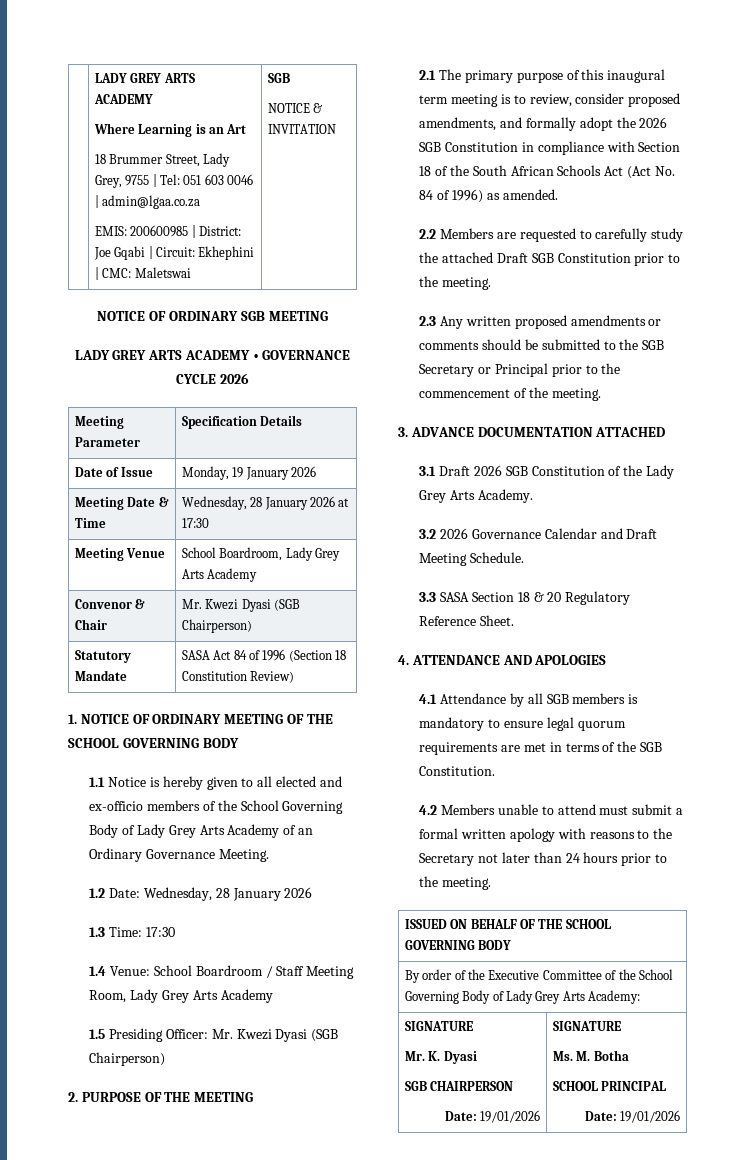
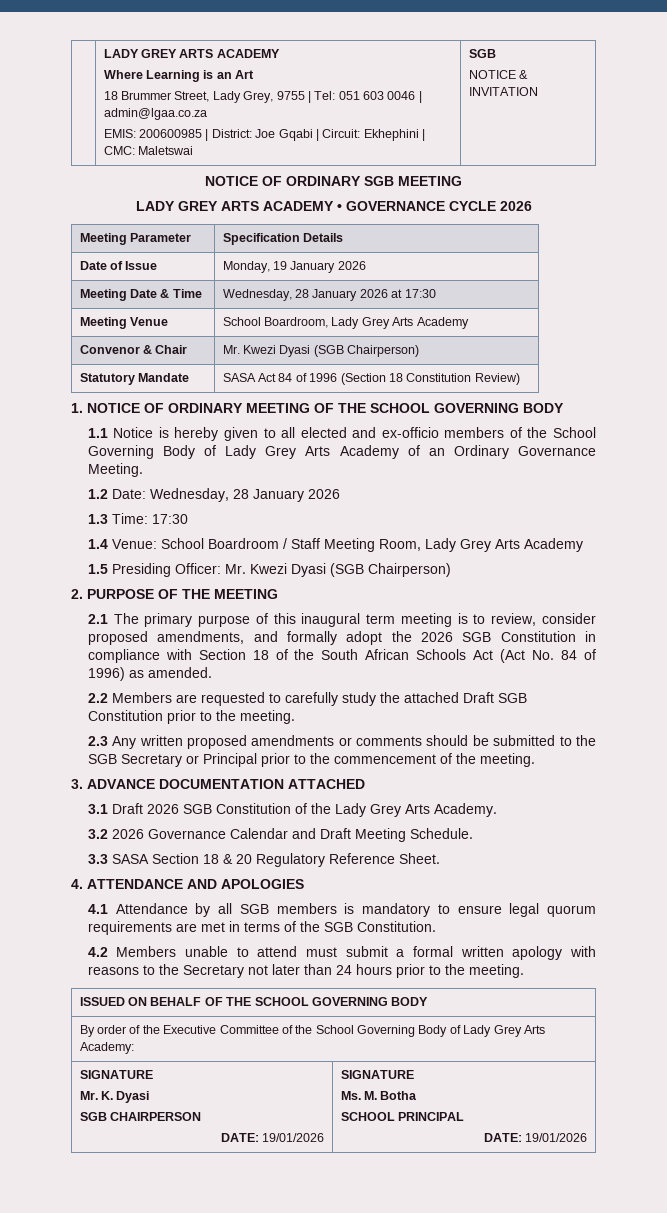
  By order of the Executive Committee of the School Governing Body of Lady Grey Arts Academy:
  SIGNATURE
  Mr. K. Dyasi
  SGB CHAIRPERSON
- Date: 19/01/2026 | SIGNATURE
+ DATE: 19/01/2026 | SIGNATURE
  Ms. M. Botha
  SCHOOL PRINCIPAL
- Date: 19/01/2026
+ DATE: 19/01/2026

